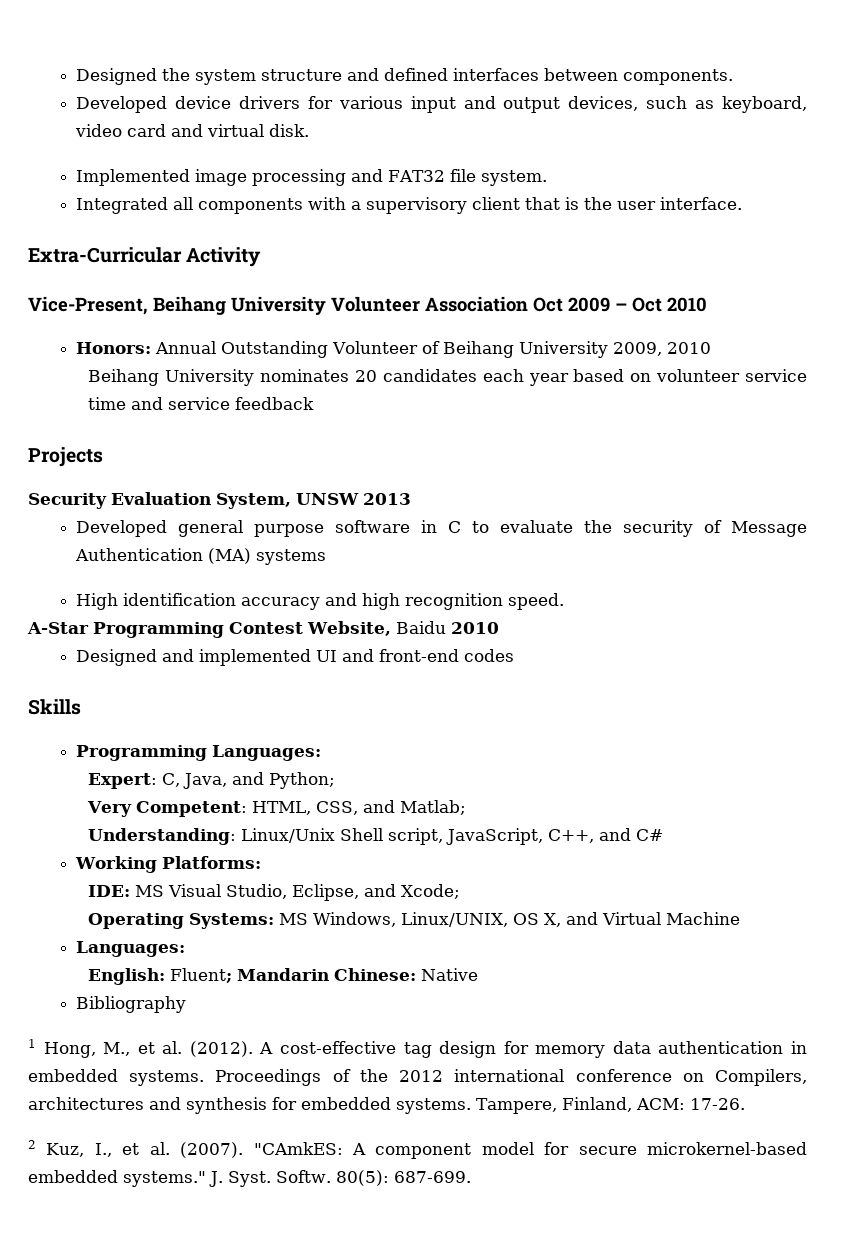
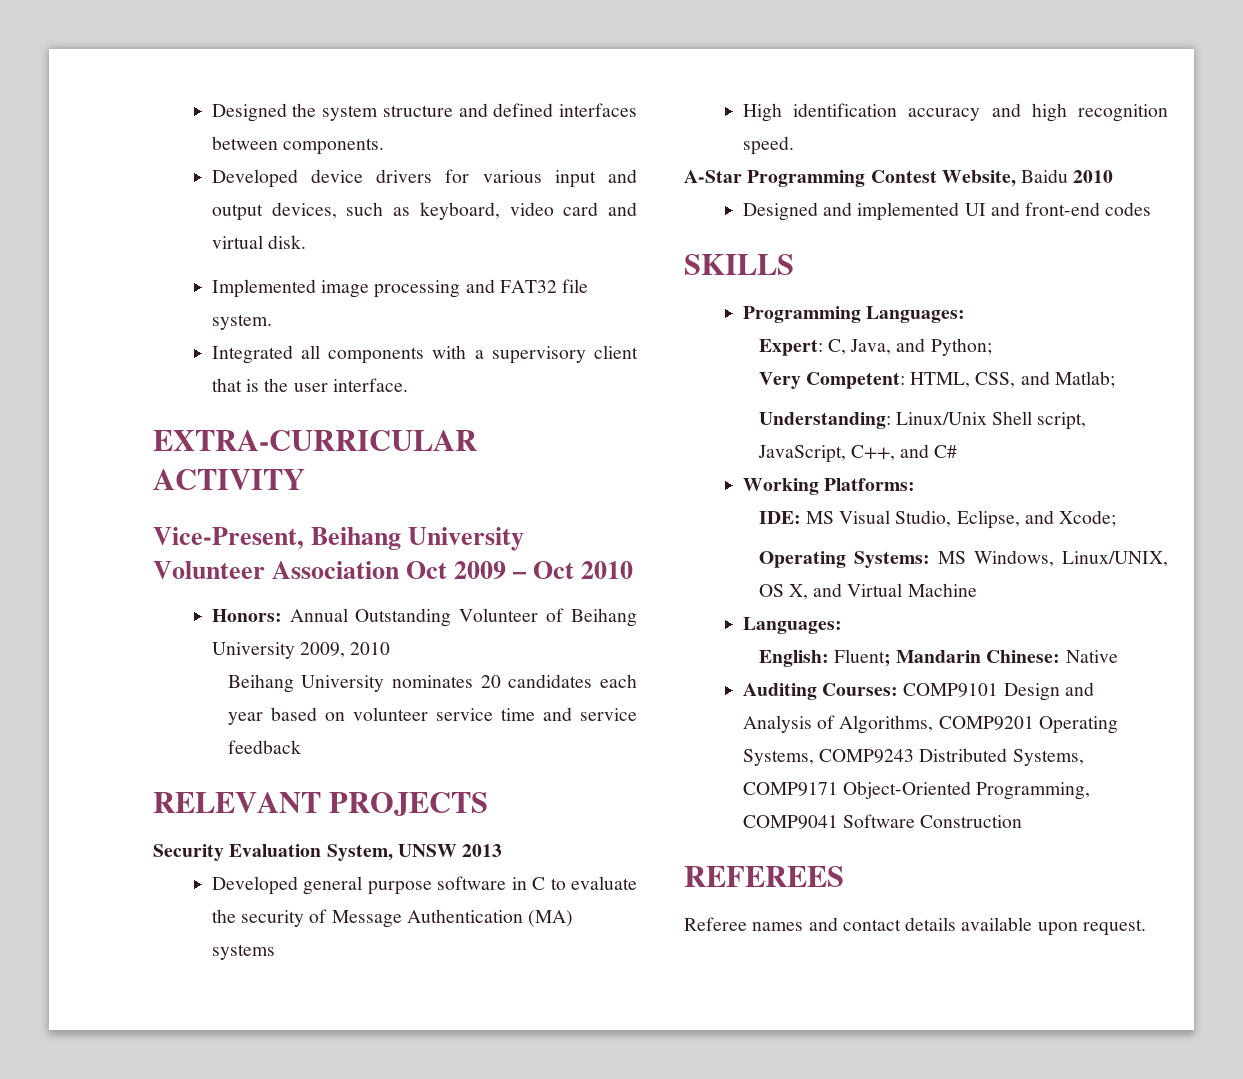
- Extra-Curricular Activity
+ EXTRA-CURRICULAR ACTIVITY
- Projects
+ RELEVANT PROJECTS
- Skills
+ SKILLS
- Bibliography
- 1 Hong, M., et al. (2012). A cost-effective tag design for memory data authentication in embedded systems. Proceedings of the 2012 international conference on Compilers, architectures and synthesis for embedded systems. Tampere, Finland, ACM: 17-26.
- 2 Kuz, I., et al. (2007). "CAmkES: A component model for secure microkernel-based embedded systems." J. Syst. Softw. 80(5): 687-699.
+ Auditing Courses: COMP9101 Design and Analysis of Algorithms, COMP9201 Operating Systems, COMP9243 Distributed Systems, COMP9171 Object-Oriented Programming, COMP9041 Software Construction
+ REFEREES
+ Referee names and contact details available upon request.

